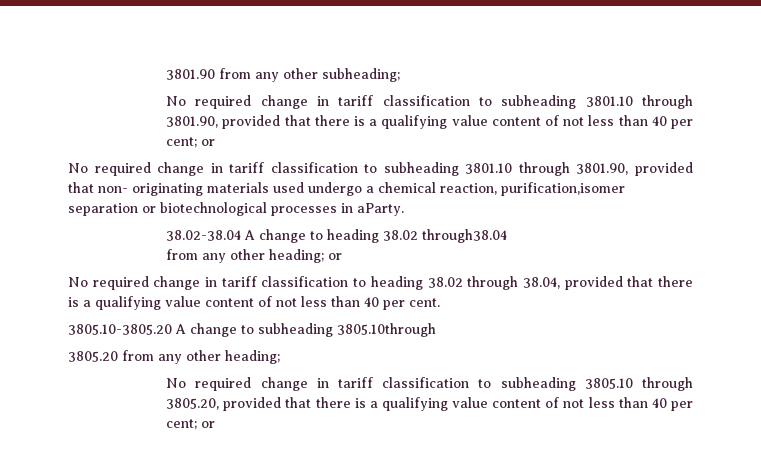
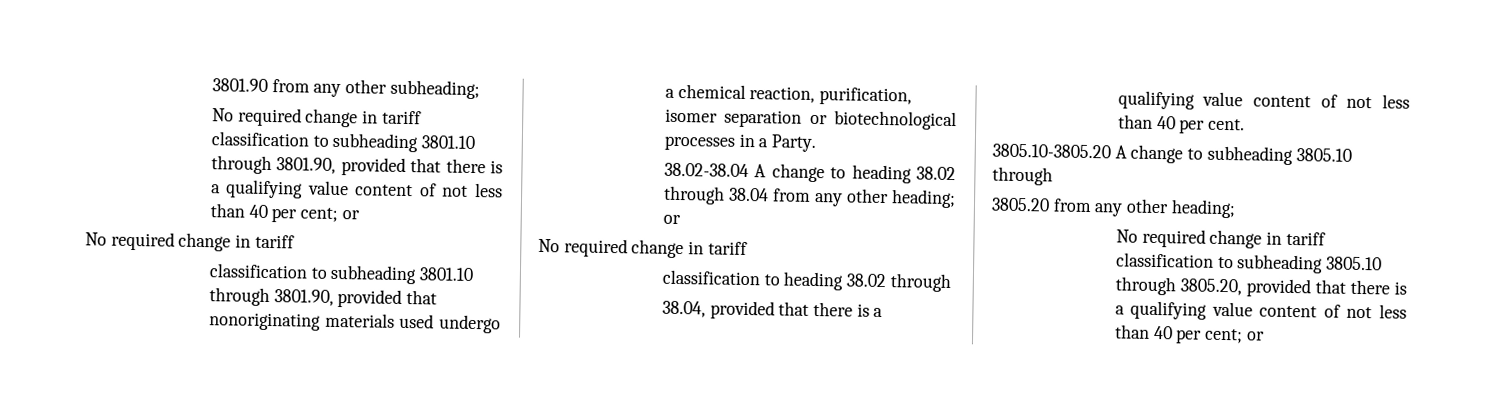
  No required change in tariff classification to subheading 3801.10 through 3801.90, provided that there is a qualifying value content of not less than 40 per cent; or
- No required change in tariff classification to subheading 3801.10 through 3801.90, provided that non- originating materials used undergo a chemical reaction, purification,isomer separation or biotechnological processes in aParty.
+ No required change in tariff
+ classification to subheading 3801.10 through 3801.90, provided that nonoriginating materials used undergo a chemical reaction, purification, isomer separation or biotechnological processes in a Party.
- 38.02-38.04 A change to heading 38.02 through38.04
- from any other heading; or
- No required change in tariff classification to heading 38.02 through 38.04, provided that there is a qualifying value content of not less than 40 per cent.
+ 38.02-38.04 A change to heading 38.02 through 38.04 from any other heading; or
+ No required change in tariff
+ classification to heading 38.02 through
+ 38.04, provided that there is a qualifying value content of not less than 40 per cent.
- 3805.10-3805.20 A change to subheading 3805.10through
+ 3805.10-3805.20 A change to subheading 3805.10 through

